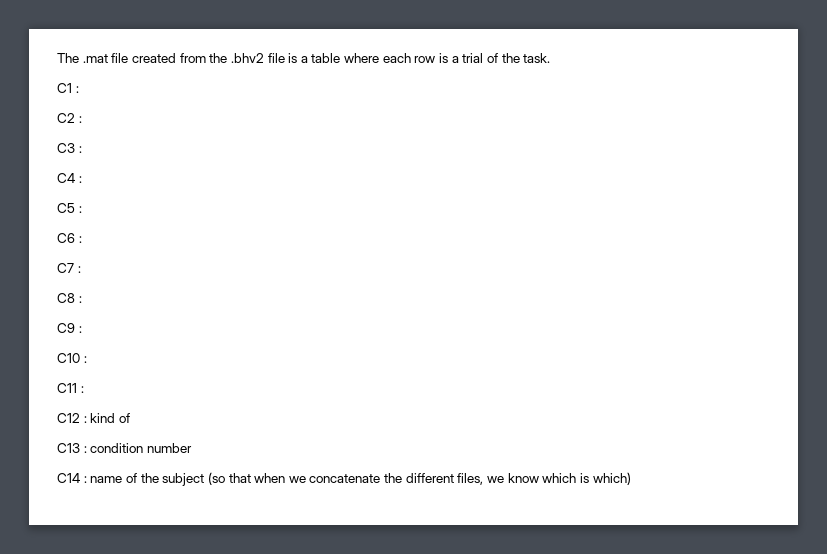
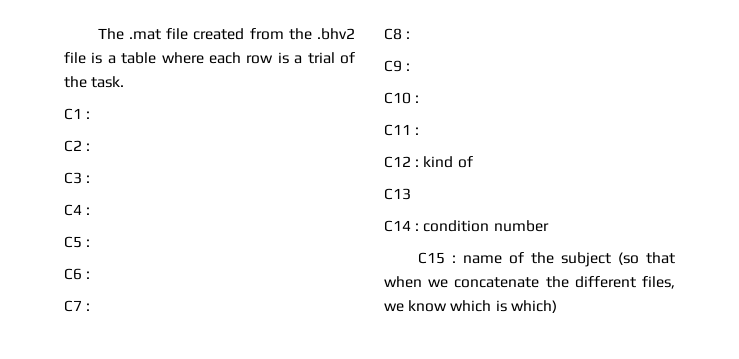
- C13 : condition number
+ C13
+ C14 : condition number
- C14 : name of the subject (so that when we concatenate the different files, we know which is which)
+ C15 : name of the subject (so that when we concatenate the different files, we know which is which)

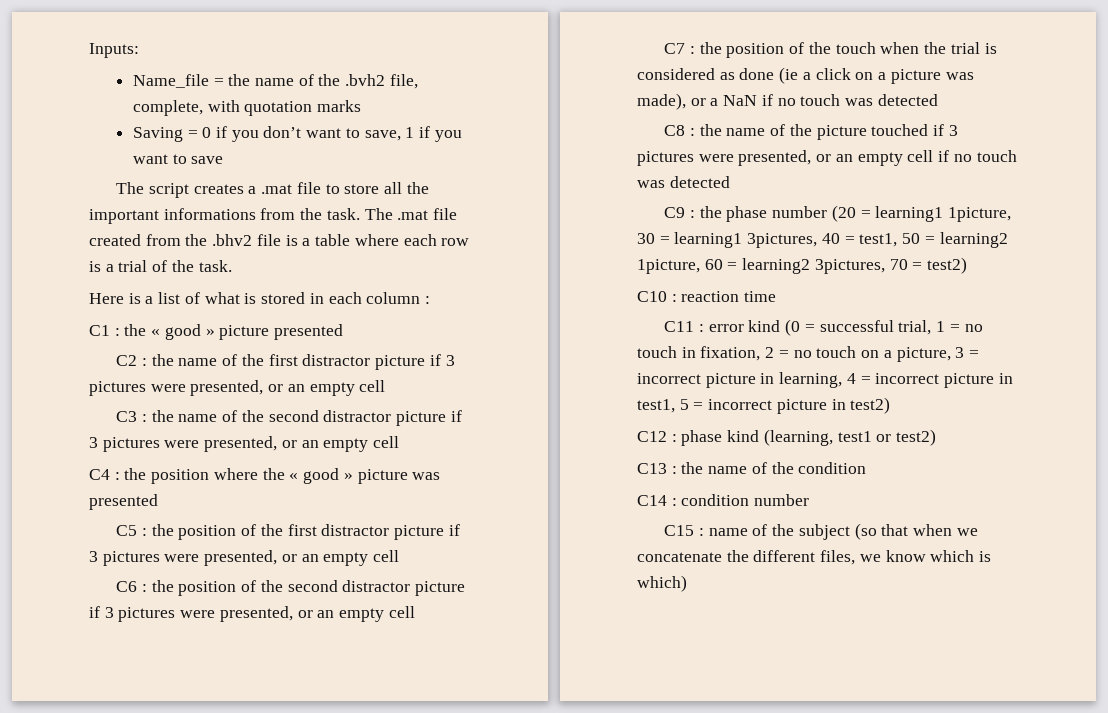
+ Inputs:
+ Name_file = the name of the .bvh2 file, complete, with quotation marks
+ Saving = 0 if you don’t want to save, 1 if you want to save
+ The script creates a .mat file to store all the important informations from the task.
- C1 :
- C2 :
- C3 :
- C4 :
- C5 :
- C6 :
- C7 :
- C8 :
- C9 :
+ Here is a list of what is stored in each column :
+ C1 : the « good » picture presented
+ C2 : the name of the first distractor picture if 3 pictures were presented, or an empty cell
+ C3 : the name of the second distractor picture if 3 pictures were presented, or an empty cell
+ C4 : the position where the « good » picture was presented
+ C5 : the position of the first distractor picture if 3 pictures were presented, or an empty cell
+ C6 : the position of the second distractor picture if 3 pictures were presented, or an empty cell
+ C7 : the position of the touch when the trial is considered as done (ie a click on a picture was made), or a NaN if no touch was detected
+ C8 : the name of the picture touched if 3 pictures were presented, or an empty cell if no touch was detected
+ C9 : the phase number (20 = learning1 1picture, 30 = learning1 3pictures, 40 = test1, 50 = learning2 1picture, 60 = learning2 3pictures, 70 = test2)
- C10 :
+ C10 : reaction time
- C11 :
- C12 : kind of
- C13
+ C11 : error kind (0 = successful trial, 1 = no touch in fixation, 2 = no touch on a picture, 3 = incorrect picture in learning, 4 = incorrect picture in test1, 5 = incorrect picture in test2)
+ C12 : phase kind (learning, test1 or test2)
+ C13 : the name of the condition

